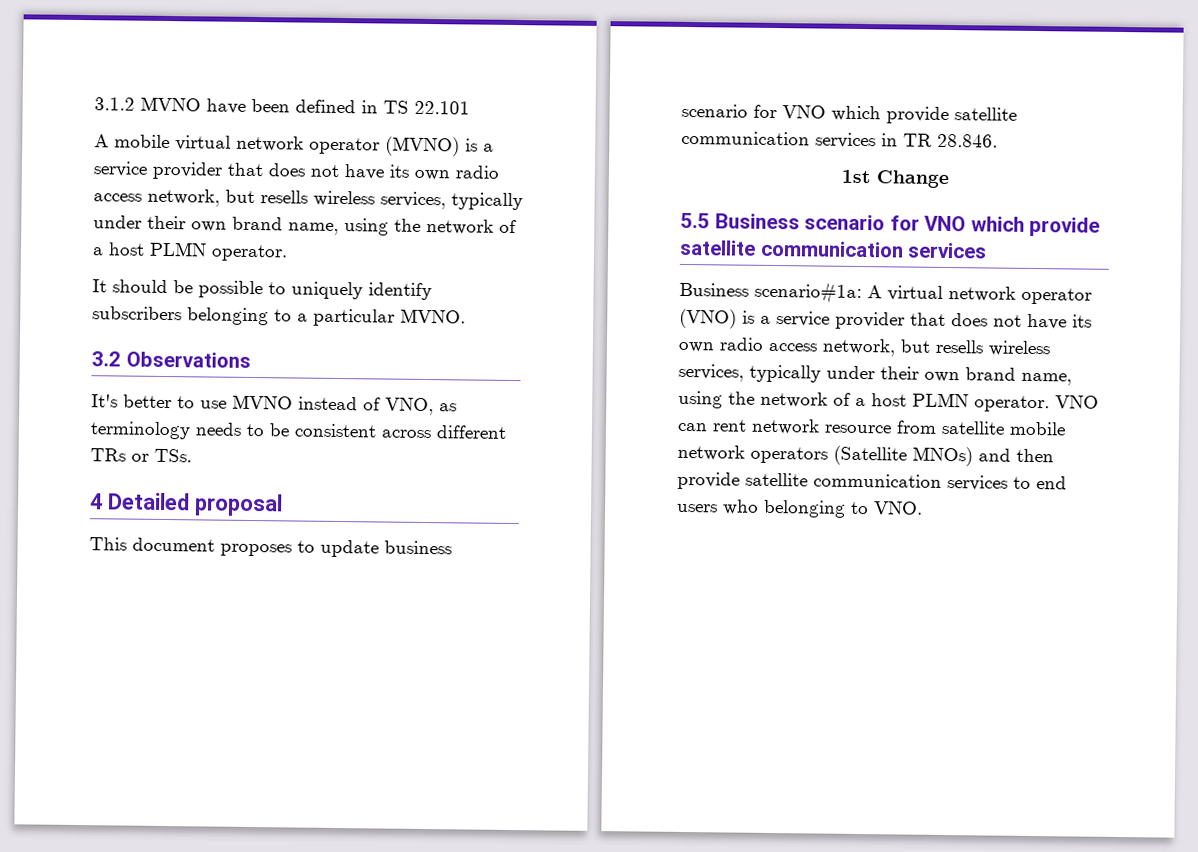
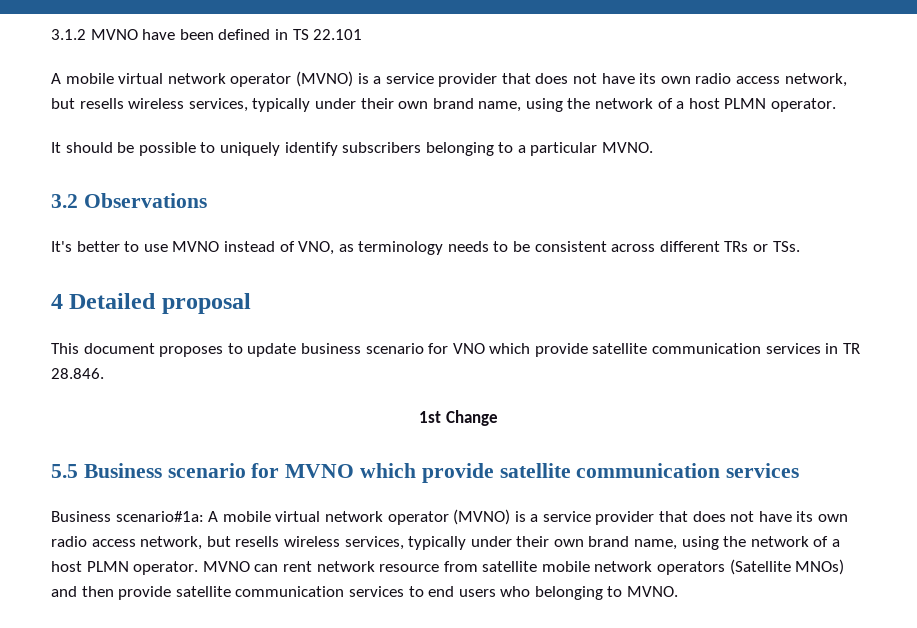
- 5.5 Business scenario for VNO which provide satellite communication services
+ 5.5 Business scenario for MVNO which provide satellite communication services
- Business scenario#1a: A virtual network operator (VNO) is a service provider that does not have its own radio access network, but resells wireless services, typically under their own brand name, using the network of a host PLMN operator.
+ Business scenario#1a: A mobile virtual network operator (MVNO) is a service provider that does not have its own radio access network, but resells wireless services, typically under their own brand name, using the network of a host PLMN operator.
- VNO can rent network resource from satellite mobile network operators (Satellite MNOs) and then provide satellite communication services to end users who belonging to VNO.
+ MVNO can rent network resource from satellite mobile network operators (Satellite MNOs) and then provide satellite communication services to end users who belonging to MVNO.

